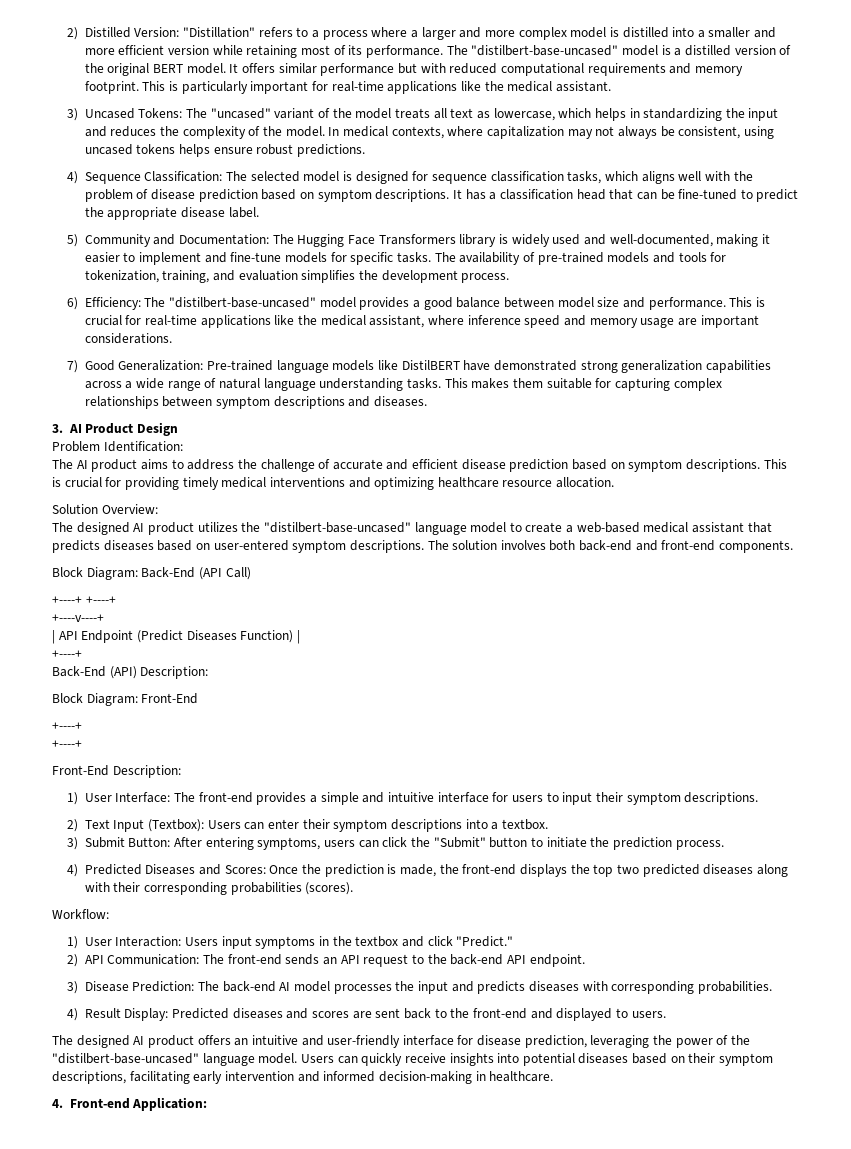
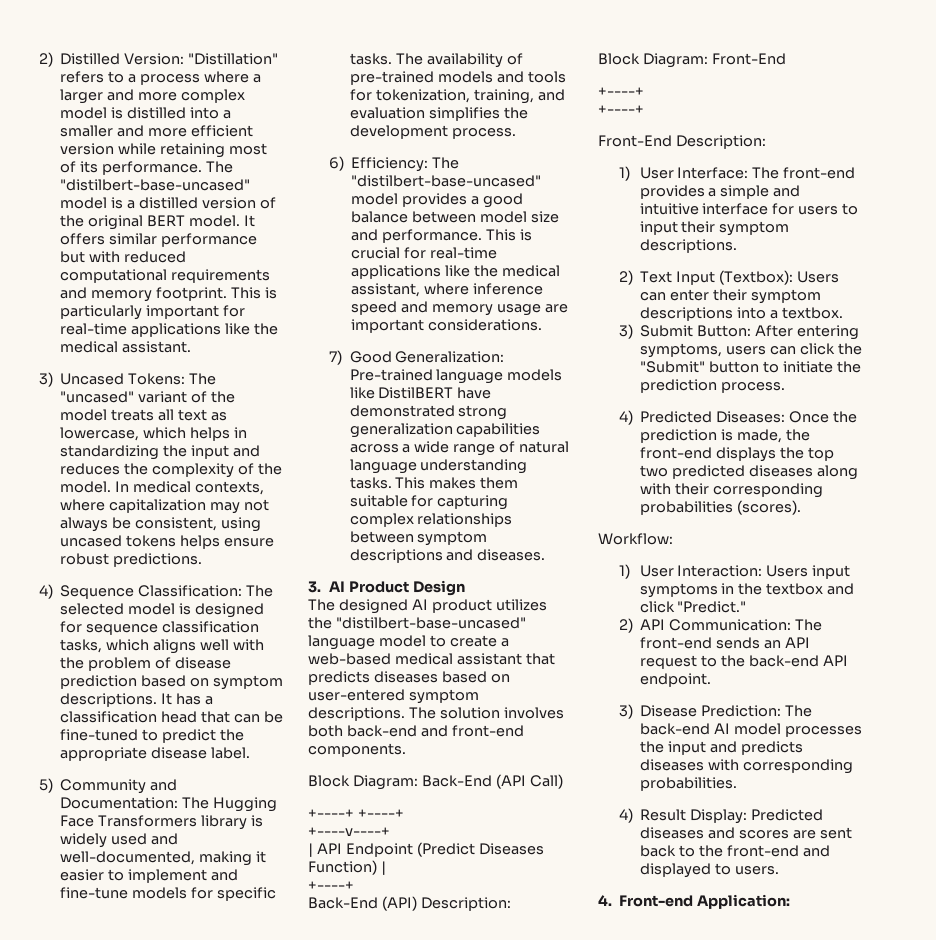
- Problem Identification:
- The AI product aims to address the challenge of accurate and efficient disease prediction based on symptom descriptions. This is crucial for providing timely medical interventions and optimizing healthcare resource allocation.
- Solution Overview:
- 4) Predicted Diseases and Scores: Once the prediction is made, the front-end displays the top two predicted diseases along with their corresponding probabilities (scores).
+ 4) Predicted Diseases: Once the prediction is made, the front-end displays the top two predicted diseases along with their corresponding probabilities (scores).
- The designed AI product offers an intuitive and user-friendly interface for disease prediction, leveraging the power of the "distilbert-base-uncased" language model. Users can quickly receive insights into potential diseases based on their symptom descriptions, facilitating early intervention and informed decision-making in healthcare.

